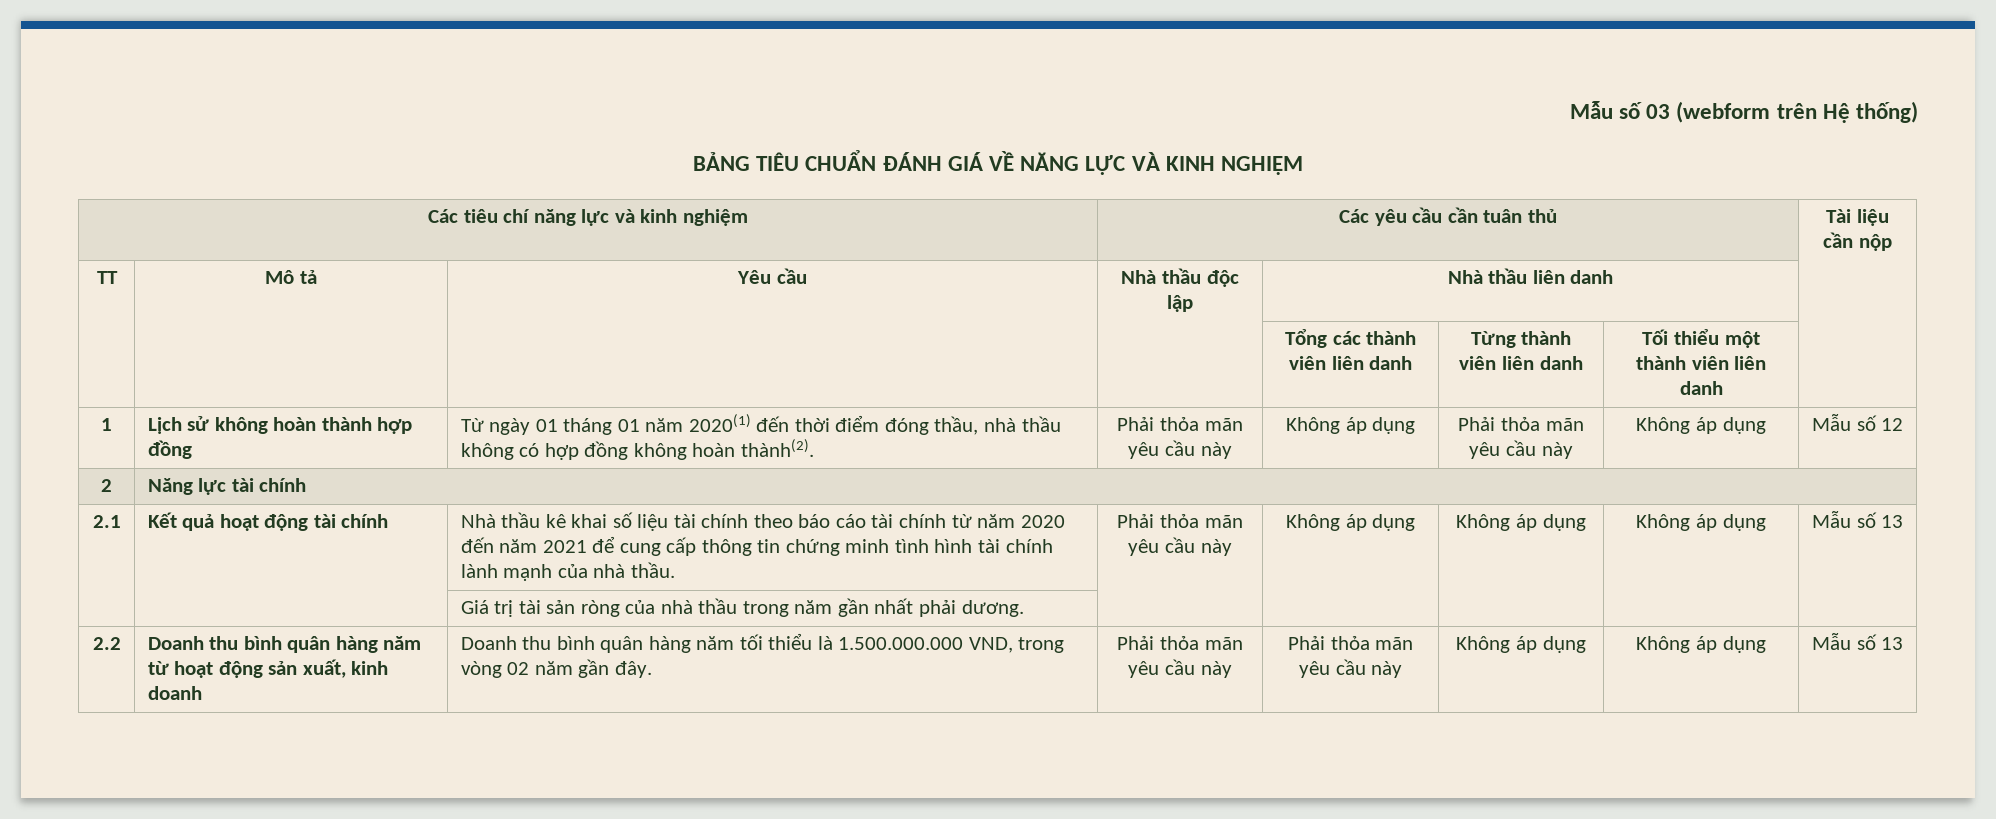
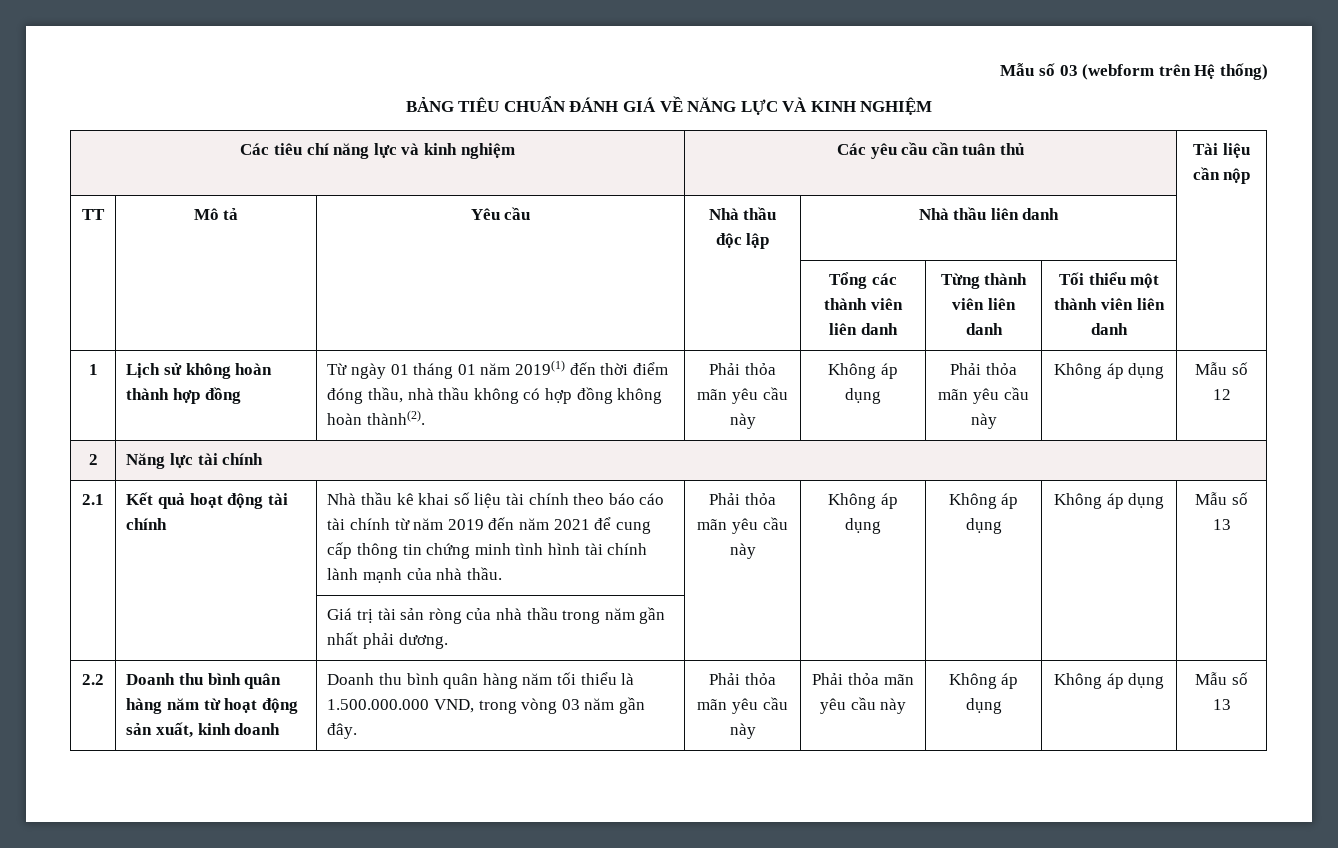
- Từ ngày 01 tháng 01 năm 2020(1) đến thời điểm đóng thầu, nhà thầu không có hợp đồng không hoàn thành(2).
+ Từ ngày 01 tháng 01 năm 2019(1) đến thời điểm đóng thầu, nhà thầu không có hợp đồng không hoàn thành(2).
- Nhà thầu kê khai số liệu tài chính theo báo cáo tài chính từ năm 2020 đến năm 2021 để cung cấp thông tin chứng minh tình hình tài chính lành mạnh của nhà thầu.
+ Nhà thầu kê khai số liệu tài chính theo báo cáo tài chính từ năm 2019 đến năm 2021 để cung cấp thông tin chứng minh tình hình tài chính lành mạnh của nhà thầu.
- Doanh thu bình quân hàng năm tối thiểu là 1.500.000.000 VND, trong vòng 02 năm gần đây.
+ Doanh thu bình quân hàng năm tối thiểu là 1.500.000.000 VND, trong vòng 03 năm gần đây.

